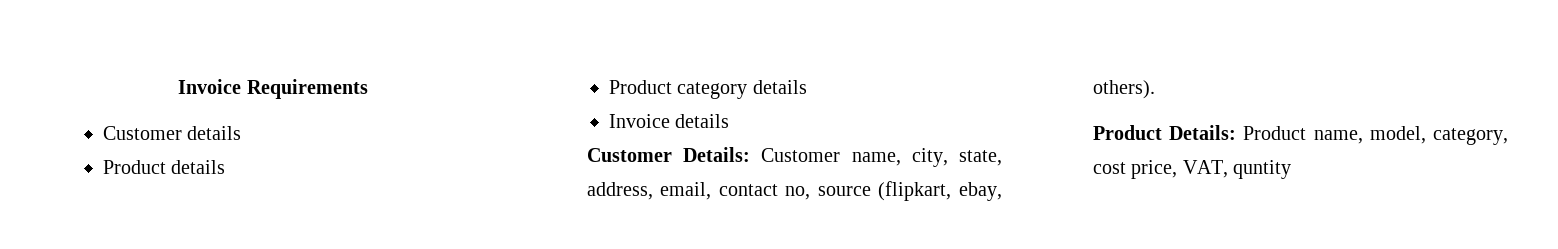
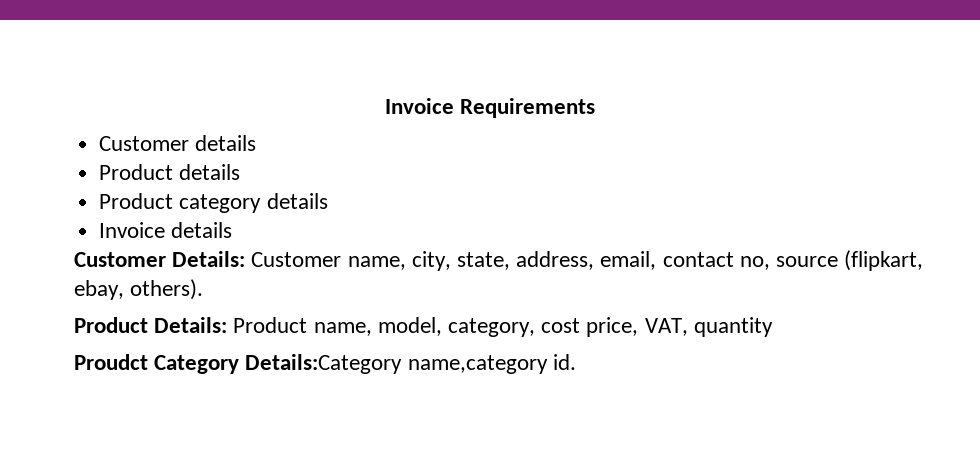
- Product Details: Product name, model, category, cost price, VAT, quntity
+ Product Details: Product name, model, category, cost price, VAT, quantity
+ Proudct Category Details:Category name,category id.

